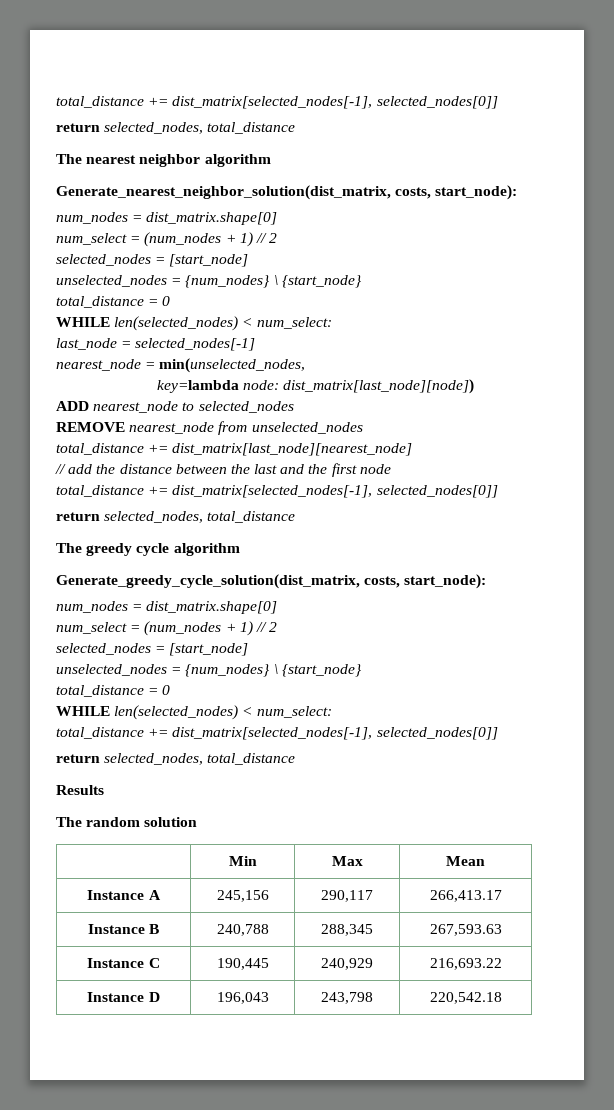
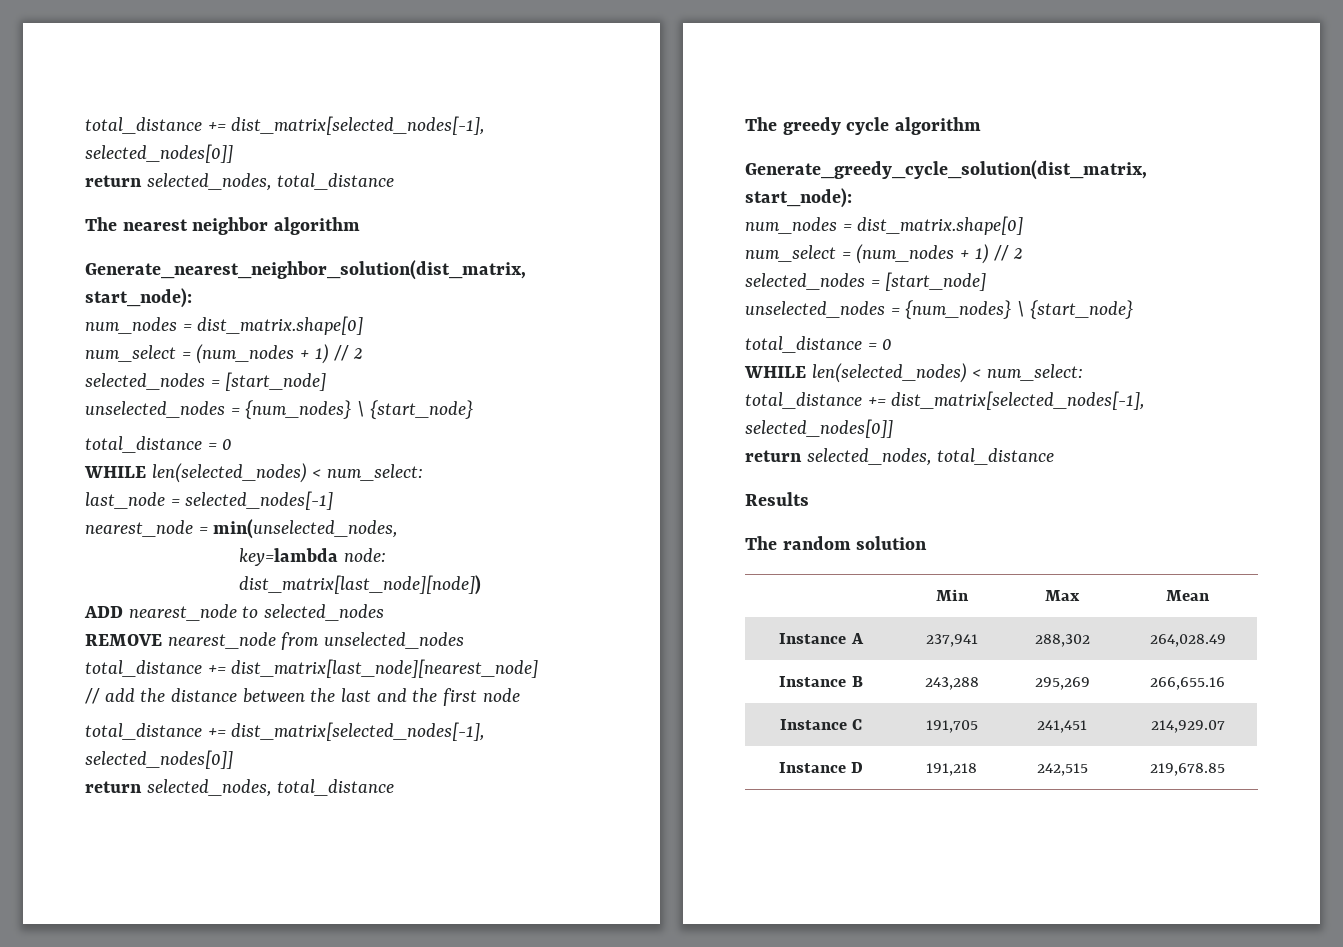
- Generate_nearest_neighbor_solution(dist_matrix, costs, start_node):
+ Generate_nearest_neighbor_solution(dist_matrix, start_node):
- Generate_greedy_cycle_solution(dist_matrix, costs, start_node):
+ Generate_greedy_cycle_solution(dist_matrix, start_node):
- Instance A | 245,156 | 290,117 | 266,413.17
+ Instance A | 237,941 | 288,302 | 264,028.49
- Instance B | 240,788 | 288,345 | 267,593.63
+ Instance B | 243,288 | 295,269 | 266,655.16
- Instance C | 190,445 | 240,929 | 216,693.22
+ Instance C | 191,705 | 241,451 | 214,929.07
- Instance D | 196,043 | 243,798 | 220,542.18
+ Instance D | 191,218 | 242,515 | 219,678.85

